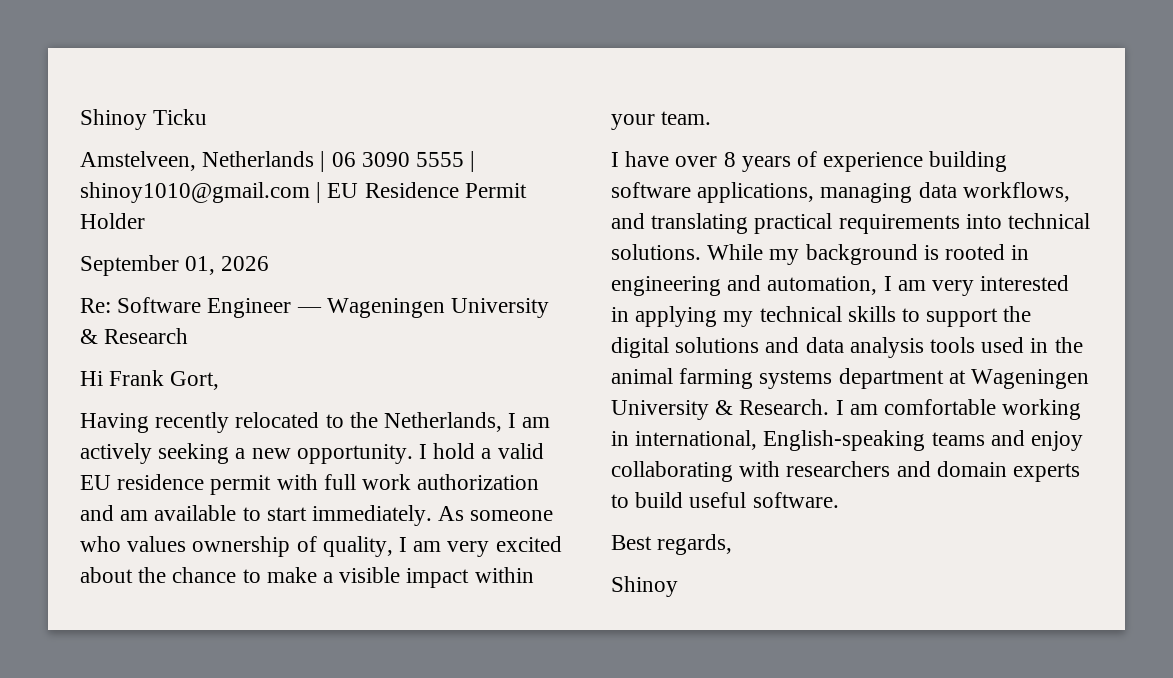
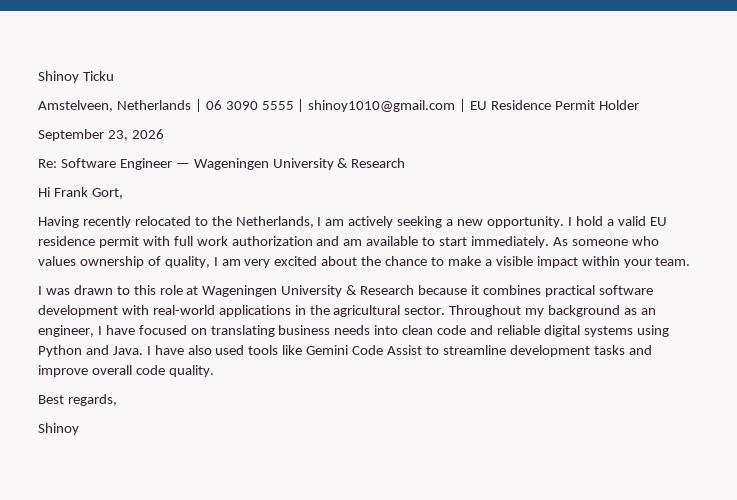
- September 01, 2026
+ September 23, 2026
- I have over 8 years of experience building software applications, managing data workflows, and translating practical requirements into technical solutions. While my background is rooted in engineering and automation, I am very interested in applying my technical skills to support the digital solutions and data analysis tools used in the animal farming systems department at Wageningen University & Research. I am comfortable working in international, English-speaking teams and enjoy collaborating with researchers and domain experts to build useful software.
+ I was drawn to this role at Wageningen University & Research because it combines practical software development with real-world applications in the agricultural sector. Throughout my background as an engineer, I have focused on translating business needs into clean code and reliable digital systems using Python and Java. I have also used tools like Gemini Code Assist to streamline development tasks and improve overall code quality.

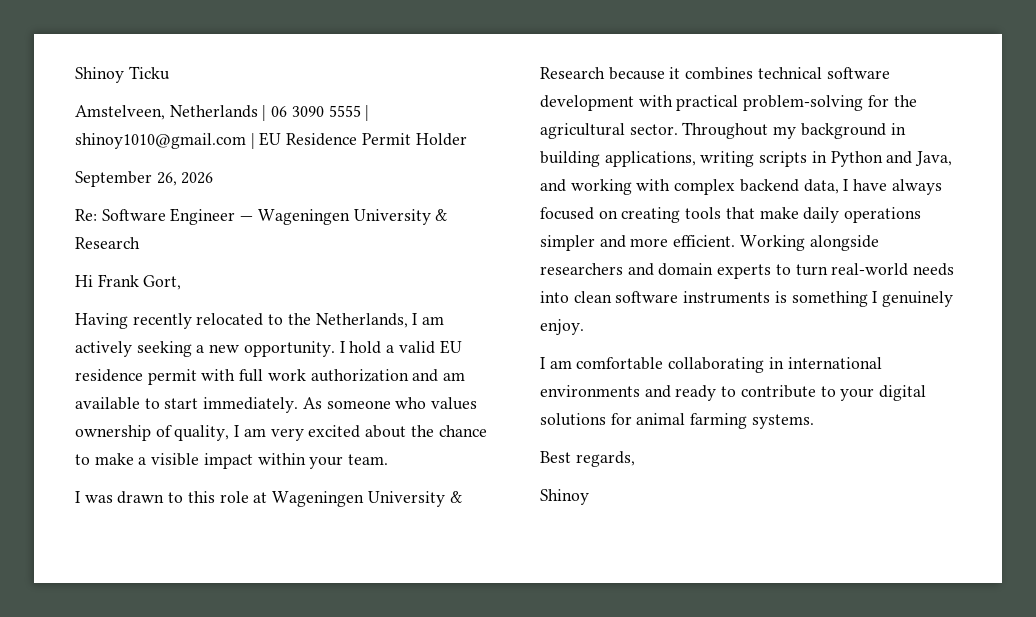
- September 23, 2026
+ September 26, 2026
- I was drawn to this role at Wageningen University & Research because it combines practical software development with real-world applications in the agricultural sector.
+ I was drawn to this role at Wageningen University & Research because it combines technical software development with practical problem-solving for the agricultural sector.
- Throughout my background as an engineer, I have focused on translating business needs into clean code and reliable digital systems using Python and Java. I have also used tools like Gemini Code Assist to streamline development tasks and improve overall code quality.
+ Throughout my background in building applications, writing scripts in Python and Java, and working with complex backend data, I have always focused on creating tools that make daily operations simpler and more efficient. Working alongside researchers and domain experts to turn real-world needs into clean software instruments is something I genuinely enjoy.
+ I am comfortable collaborating in international environments and ready to contribute to your digital solutions for animal farming systems.

